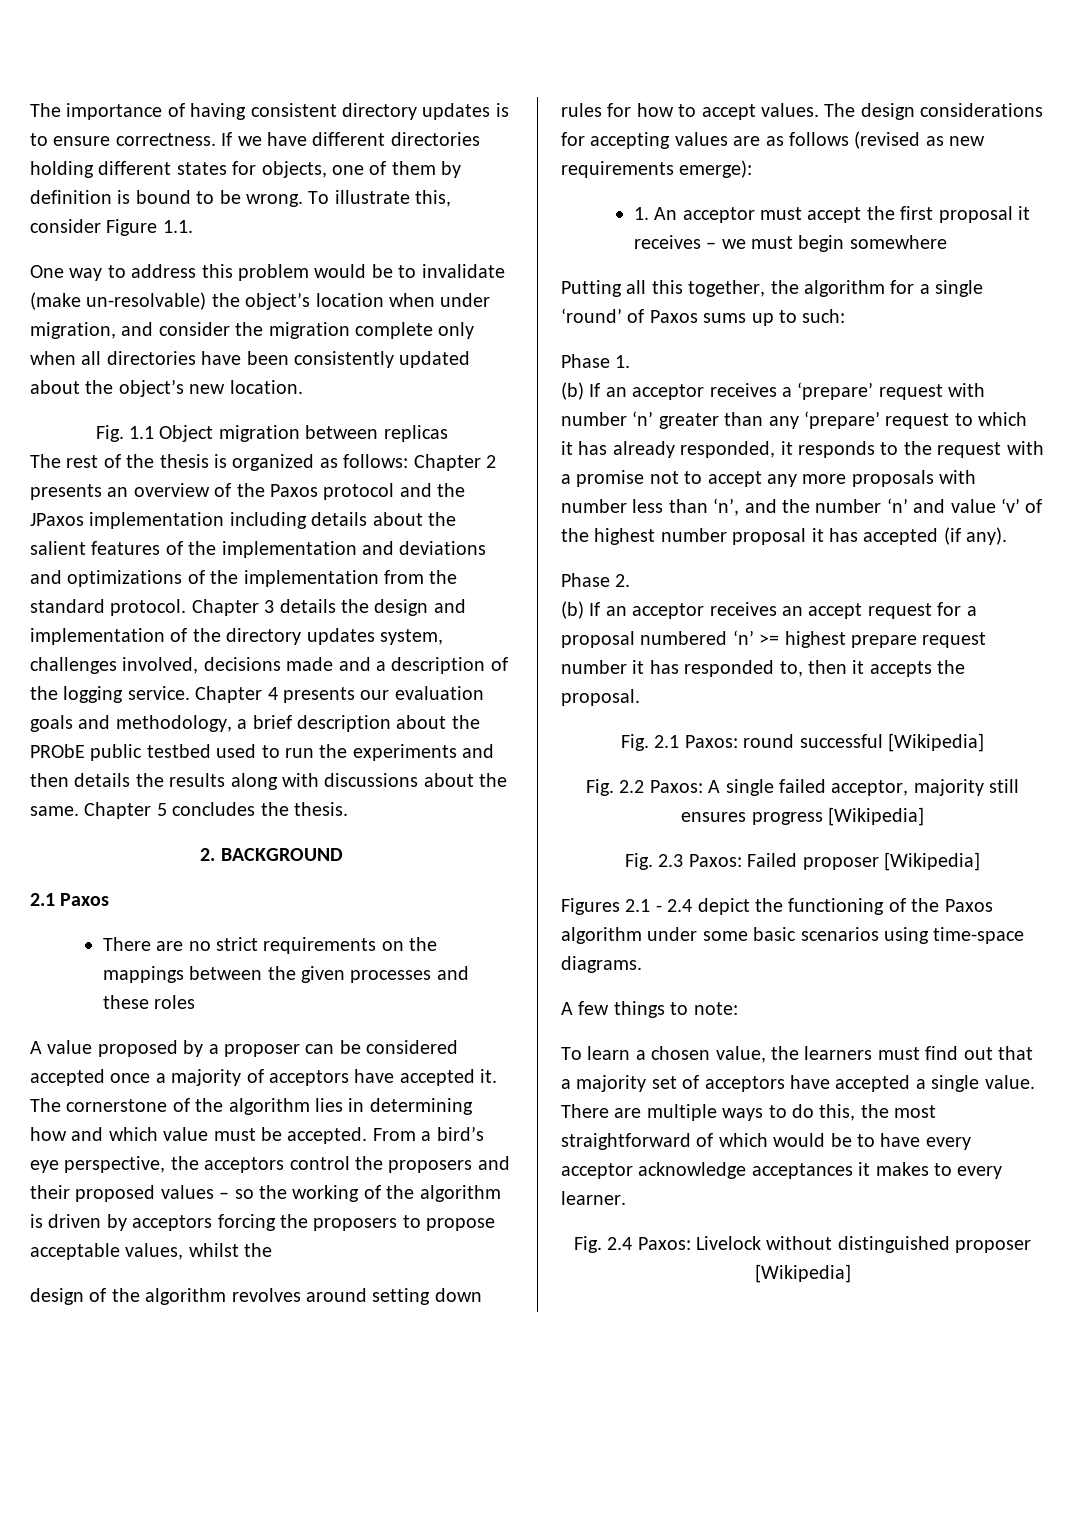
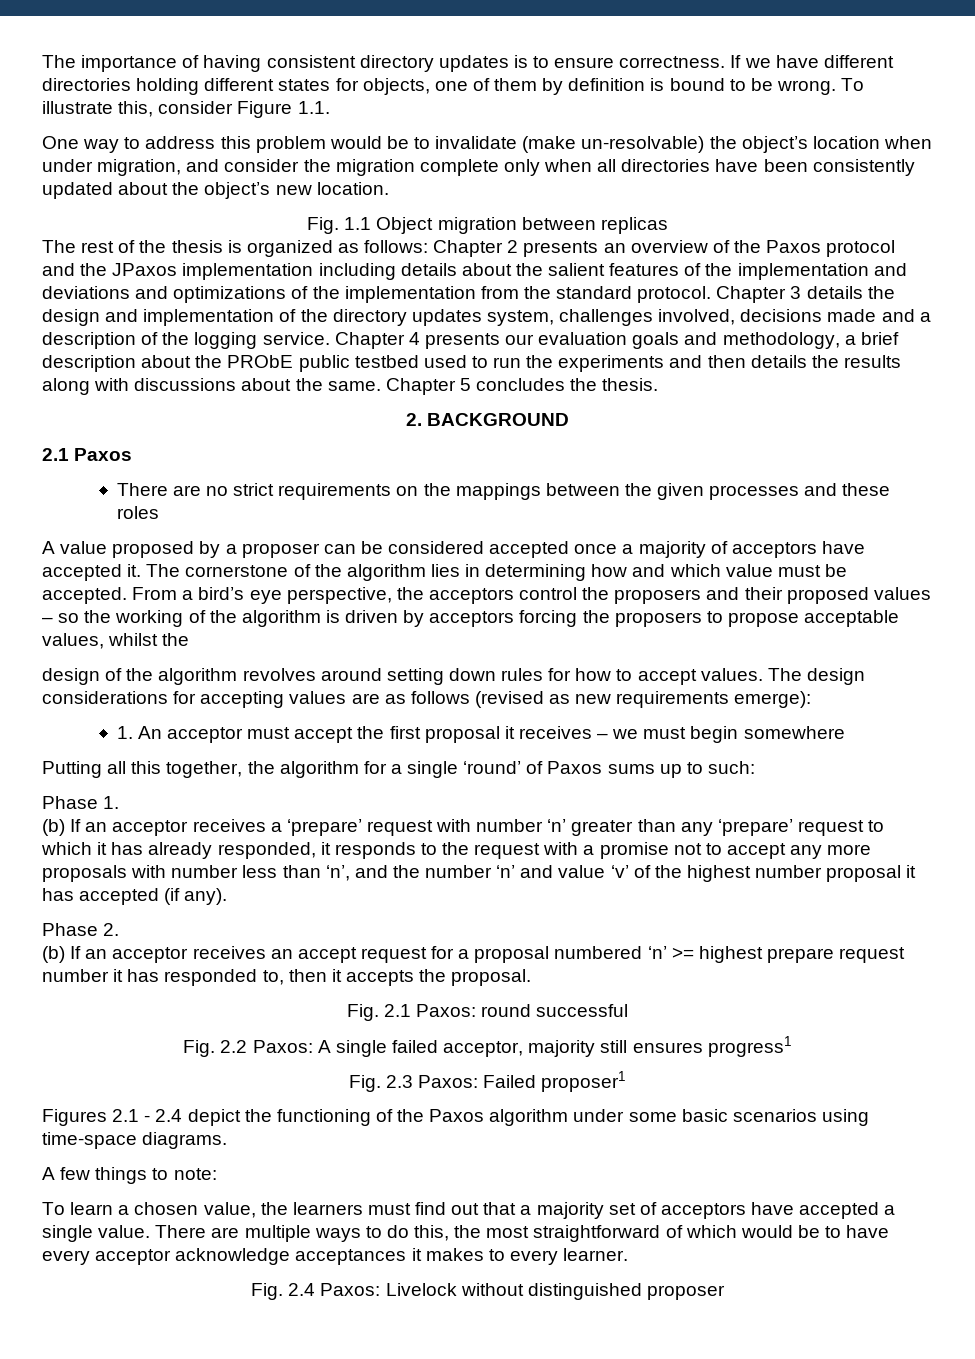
- Fig. 2.1 Paxos: round successful [Wikipedia]
+ Fig. 2.1 Paxos: round successful
- Fig. 2.2 Paxos: A single failed acceptor, majority still ensures progress [Wikipedia]
+ Fig. 2.2 Paxos: A single failed acceptor, majority still ensures progress1
- Fig. 2.3 Paxos: Failed proposer [Wikipedia]
+ Fig. 2.3 Paxos: Failed proposer1
- Fig. 2.4 Paxos: Livelock without distinguished proposer [Wikipedia]
+ Fig. 2.4 Paxos: Livelock without distinguished proposer

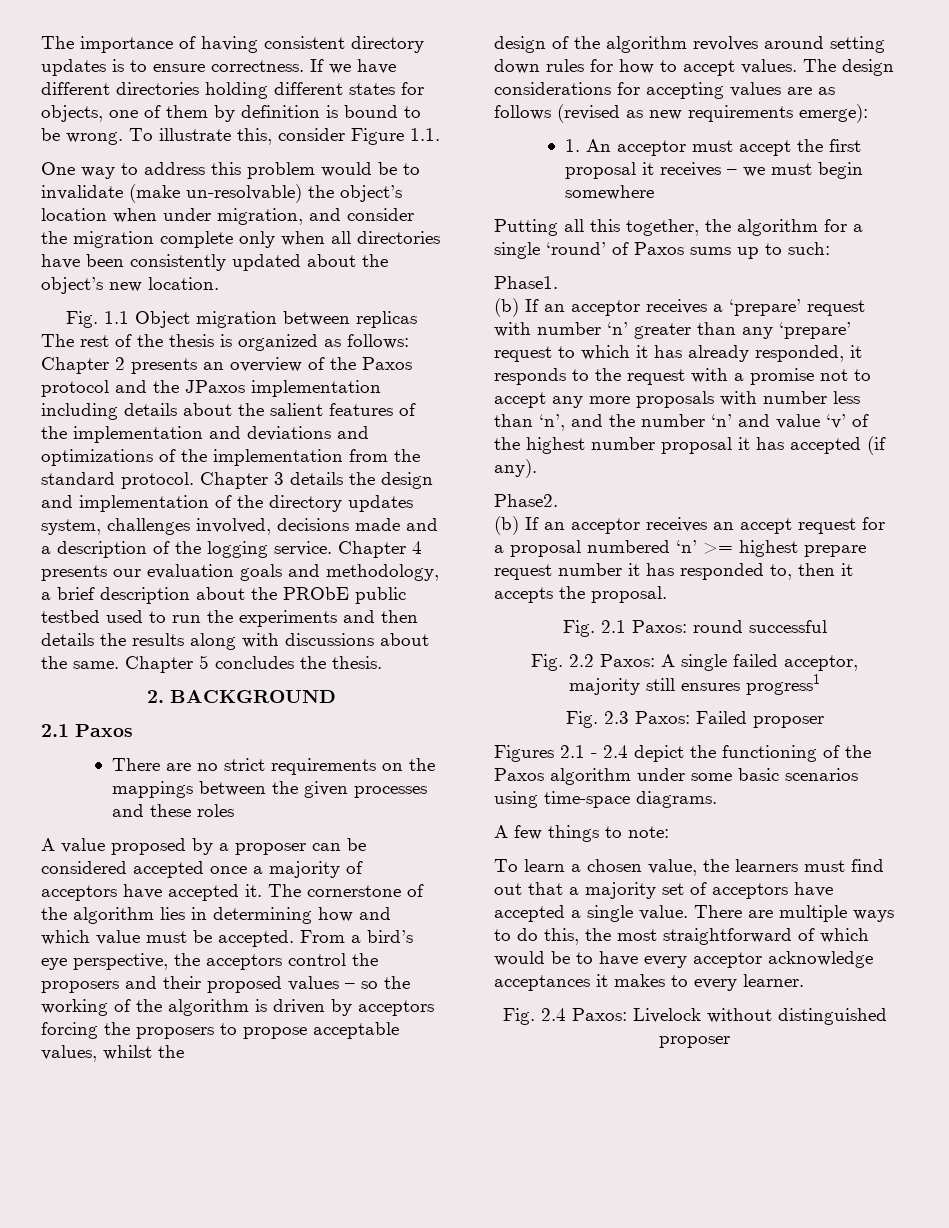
- Phase 1.
+ Phase1.
- Phase 2.
+ Phase2.
- Fig. 2.3 Paxos: Failed proposer1
+ Fig. 2.3 Paxos: Failed proposer

